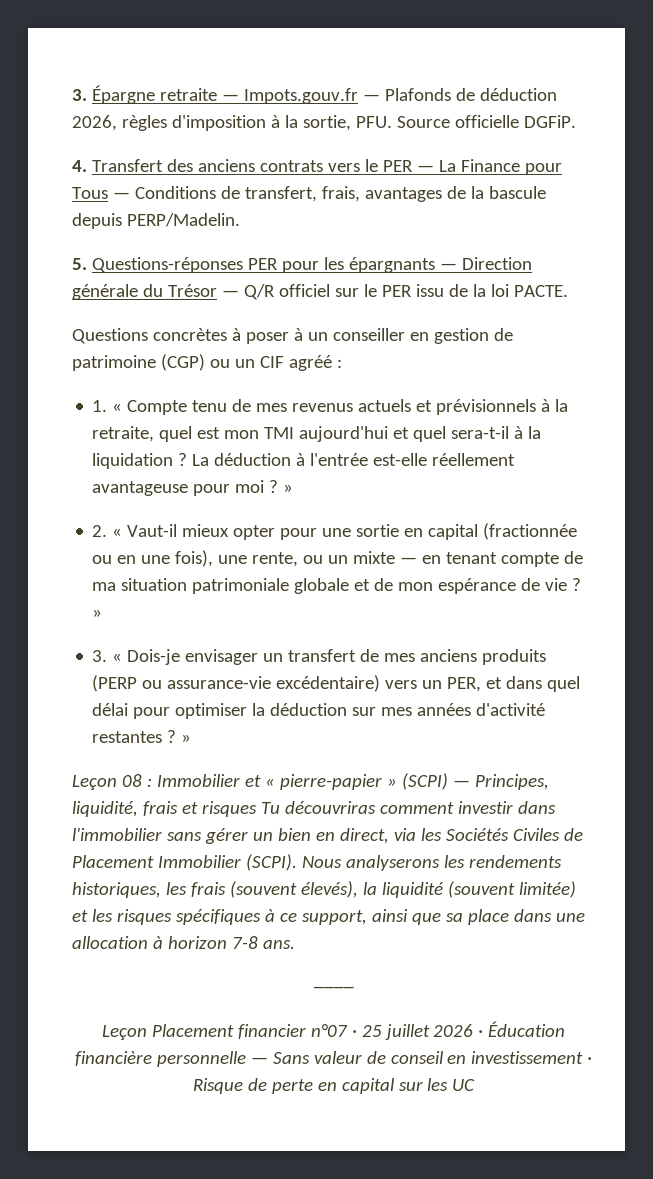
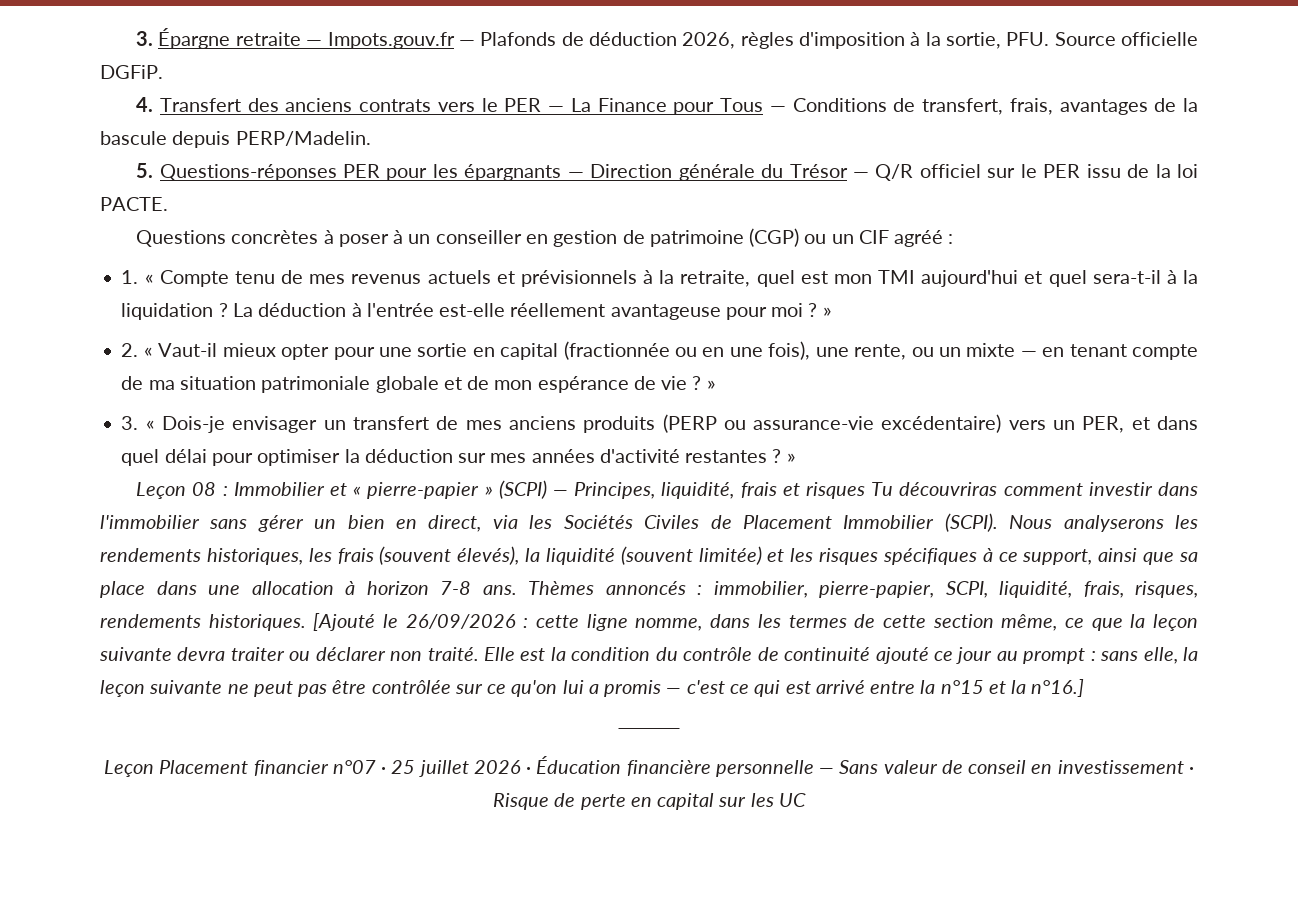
+ Thèmes annoncés : immobilier, pierre-papier, SCPI, liquidité, frais, risques, rendements historiques. [Ajouté le 26/09/2026 : cette ligne nomme, dans les termes de cette section même, ce que la leçon suivante devra traiter ou déclarer non traité. Elle est la condition du contrôle de continuité ajouté ce jour au prompt : sans elle, la leçon suivante ne peut pas être contrôlée sur ce qu'on lui a promis — c'est ce qui est arrivé entre la n°15 et la n°16.]

